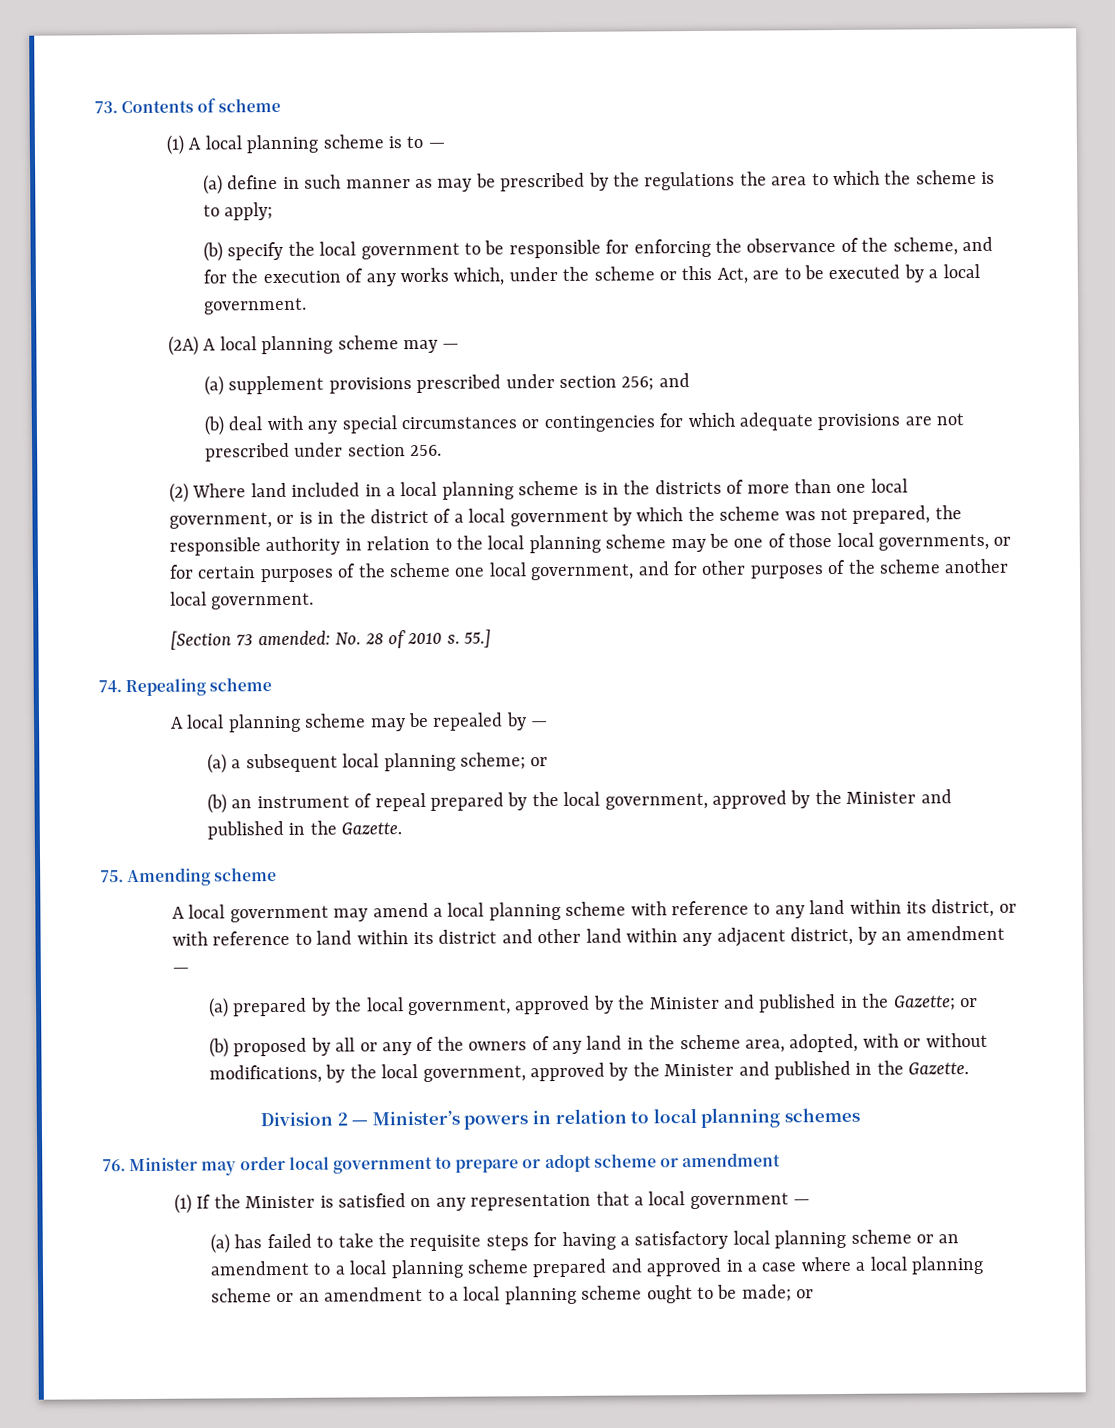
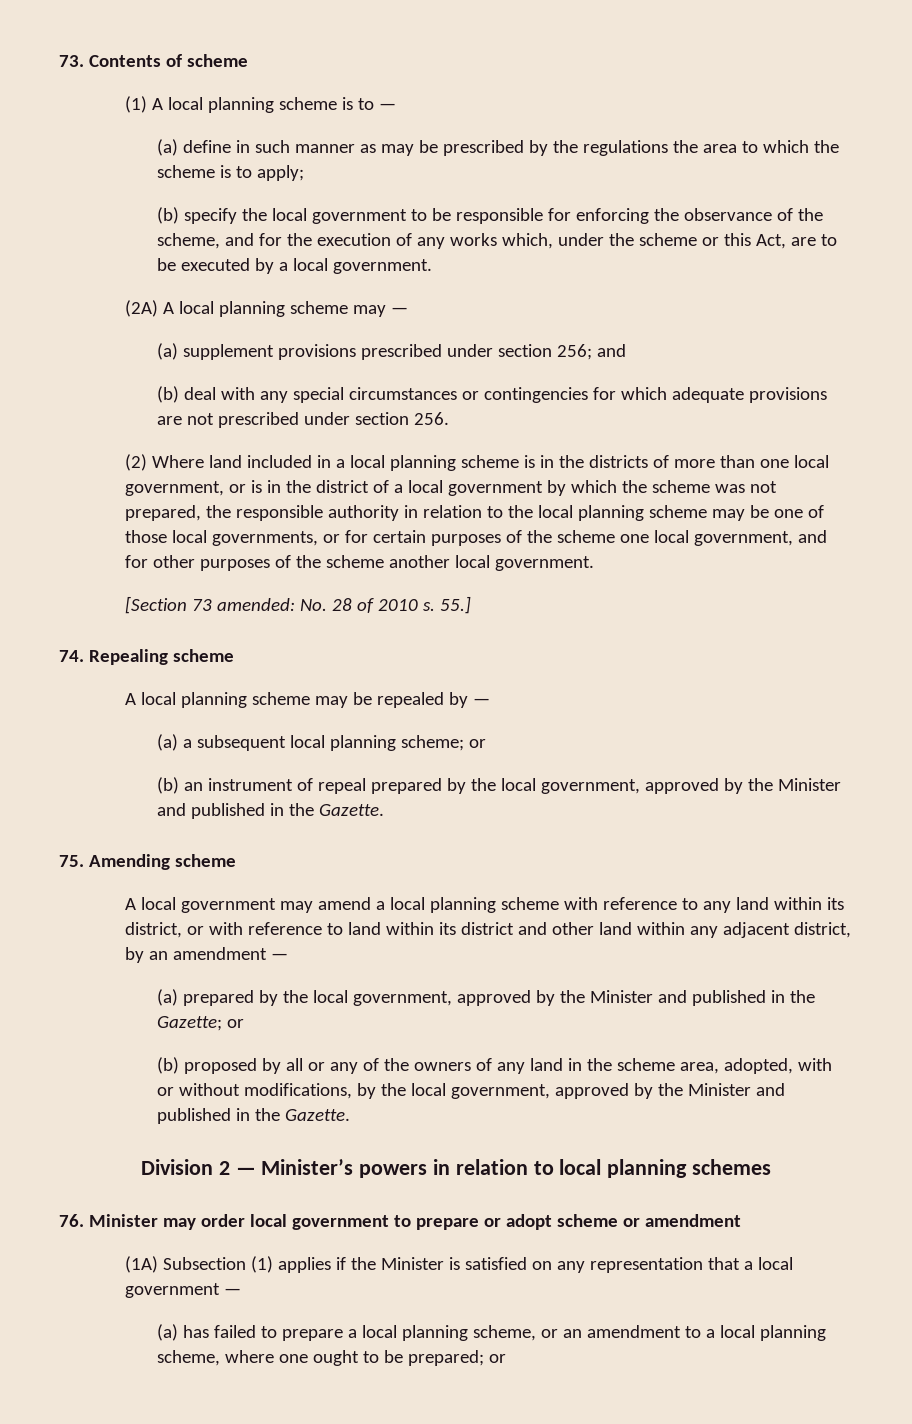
- (1) If the Minister is satisfied on any representation that a local government —
+ (1A) Subsection (1) applies if the Minister is satisfied on any representation that a local government —
- (a) has failed to take the requisite steps for having a satisfactory local planning scheme or an amendment to a local planning scheme prepared and approved in a case where a local planning scheme or an amendment to a local planning scheme ought to be made; or
+ (a) has failed to prepare a local planning scheme, or an amendment to a local planning scheme, where one ought to be prepared; or

